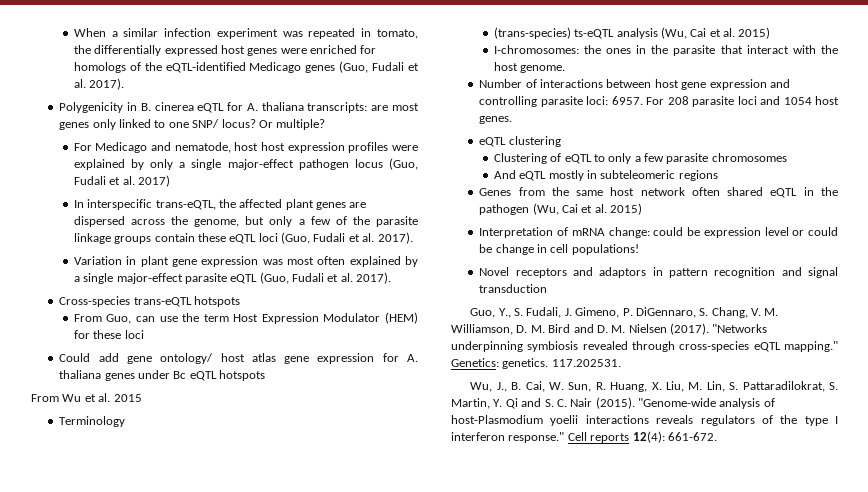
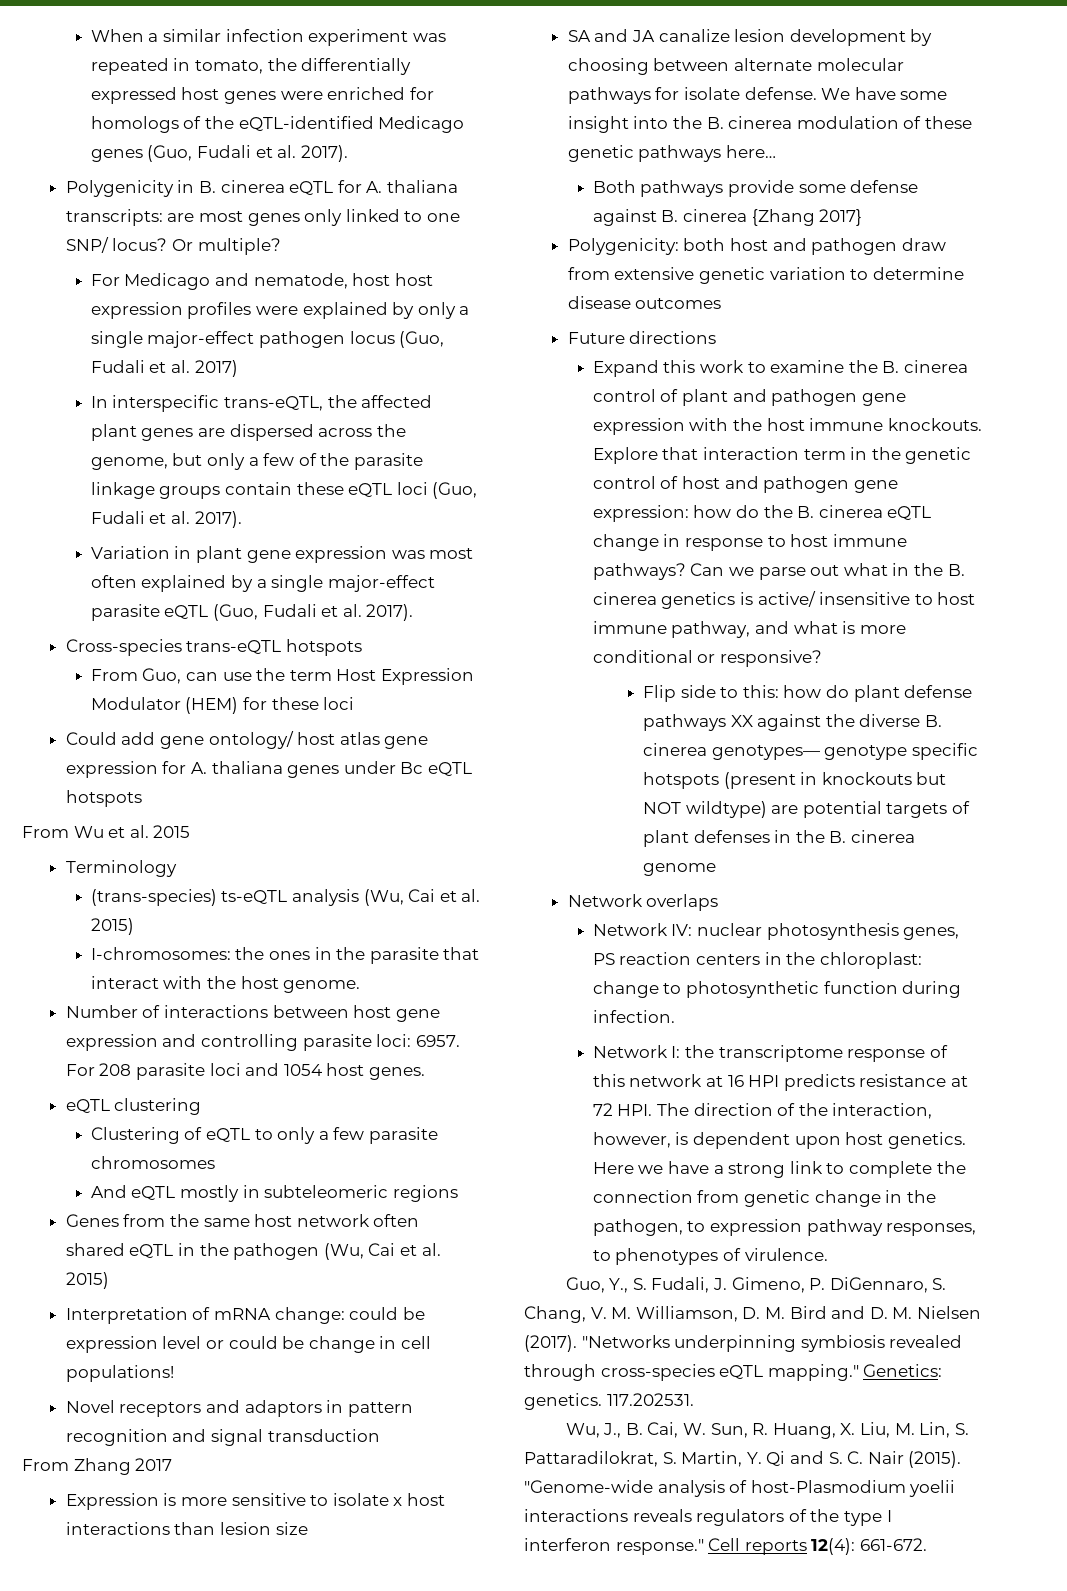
+ From Zhang 2017
+ Expression is more sensitive to isolate x host interactions than lesion size
+ SA and JA canalize lesion development by choosing between alternate molecular pathways for isolate defense. We have some insight into the B. cinerea modulation of these genetic pathways here…
+ Both pathways provide some defense against B. cinerea {Zhang 2017}
+ Polygenicity: both host and pathogen draw from extensive genetic variation to determine disease outcomes
+ Future directions
+ Expand this work to examine the B. cinerea control of plant and pathogen gene expression with the host immune knockouts. Explore that interaction term in the genetic control of host and pathogen gene expression: how do the B. cinerea eQTL change in response to host immune pathways? Can we parse out what in the B. cinerea genetics is active/ insensitive to host immune pathway, and what is more conditional or responsive?
+ Flip side to this: how do plant defense pathways XX against the diverse B. cinerea genotypes— genotype specific hotspots (present in knockouts but NOT wildtype) are potential targets of plant defenses in the B. cinerea genome
+ Network overlaps
+ Network IV: nuclear photosynthesis genes, PS reaction centers in the chloroplast: change to photosynthetic function during infection.
+ Network I: the transcriptome response of this network at 16 HPI predicts resistance at 72 HPI. The direction of the interaction, however, is dependent upon host genetics. Here we have a strong link to complete the connection from genetic change in the pathogen, to expression pathway responses, to phenotypes of virulence.

